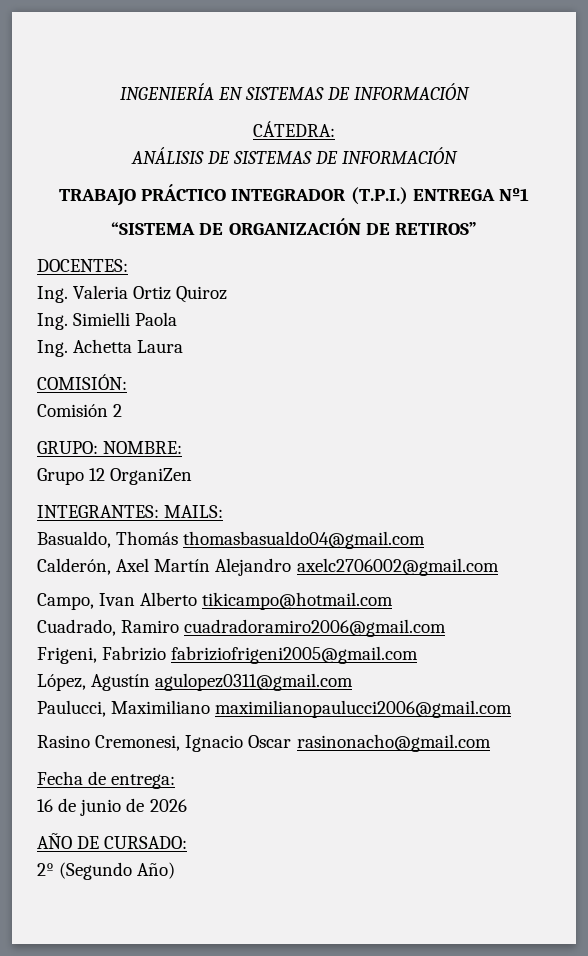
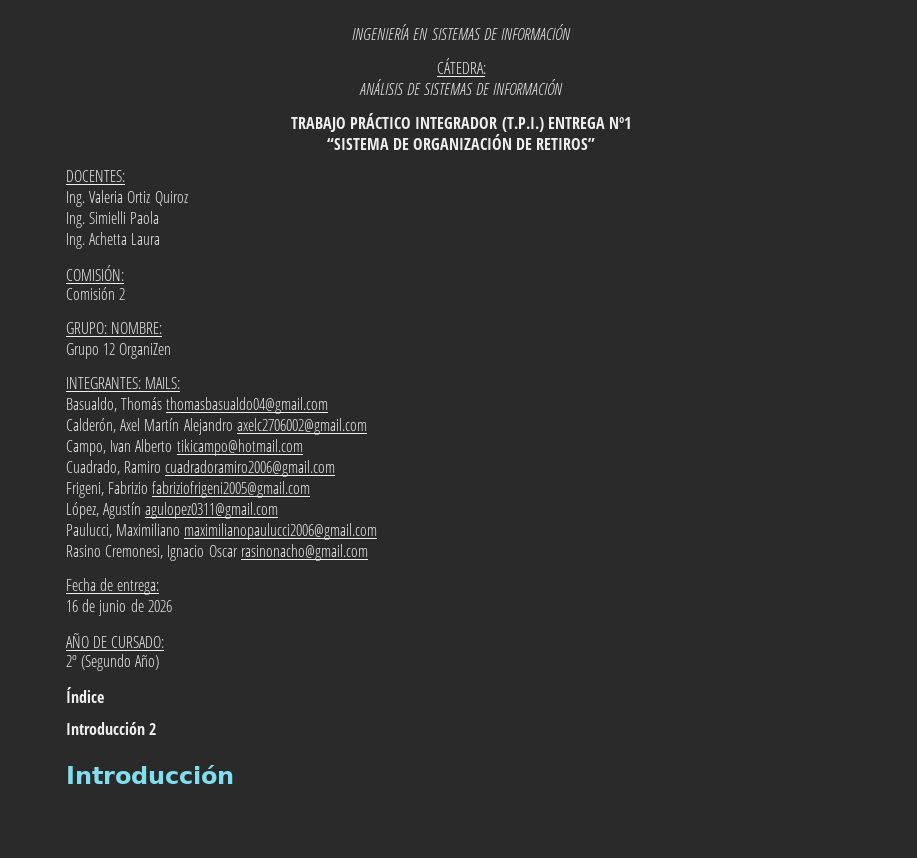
+ Índice
+ Introducción 2
+ Introducción

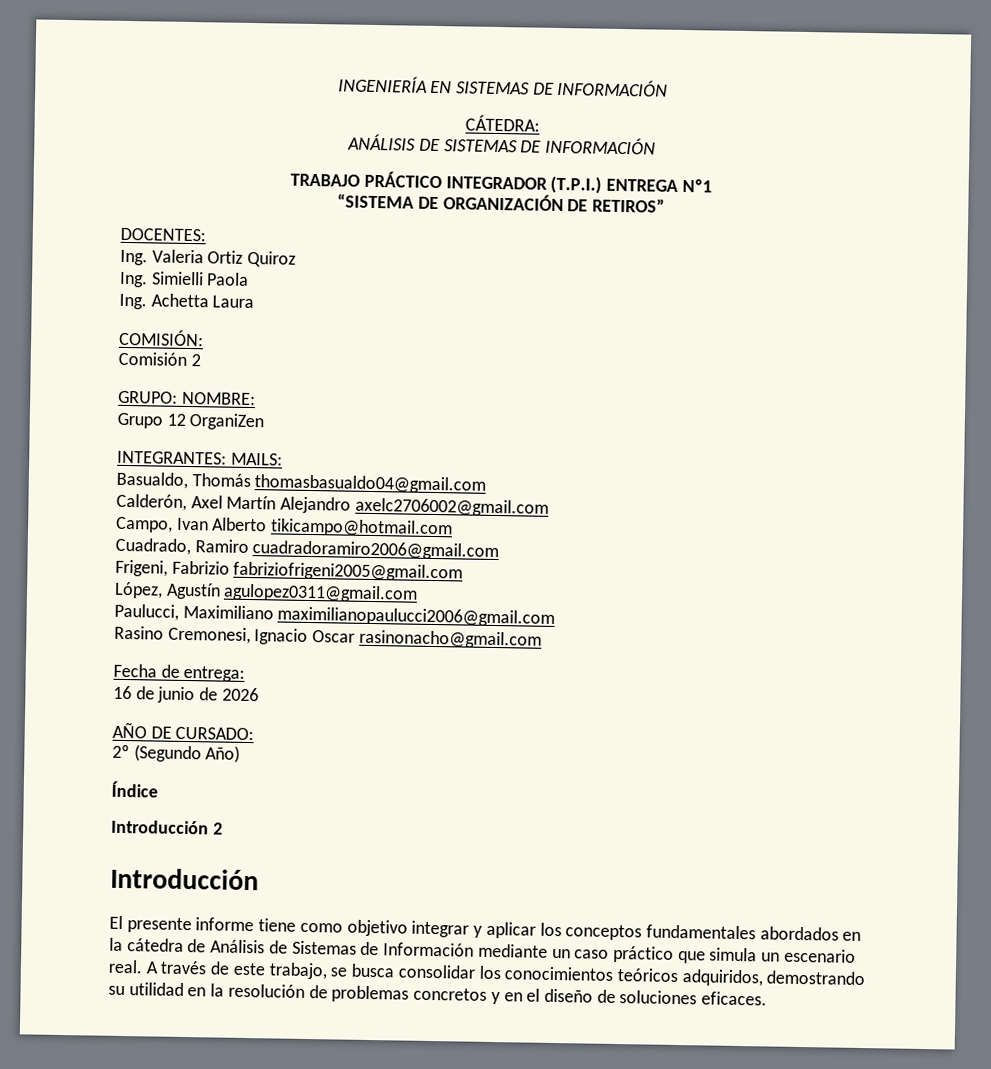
+ El presente informe tiene como objetivo integrar y aplicar los conceptos fundamentales abordados en la cátedra de Análisis de Sistemas de Información mediante un caso práctico que simula un escenario real. A través de este trabajo, se busca consolidar los conocimientos teóricos adquiridos, demostrando su utilidad en la resolución de problemas concretos y en el diseño de soluciones eficaces.

